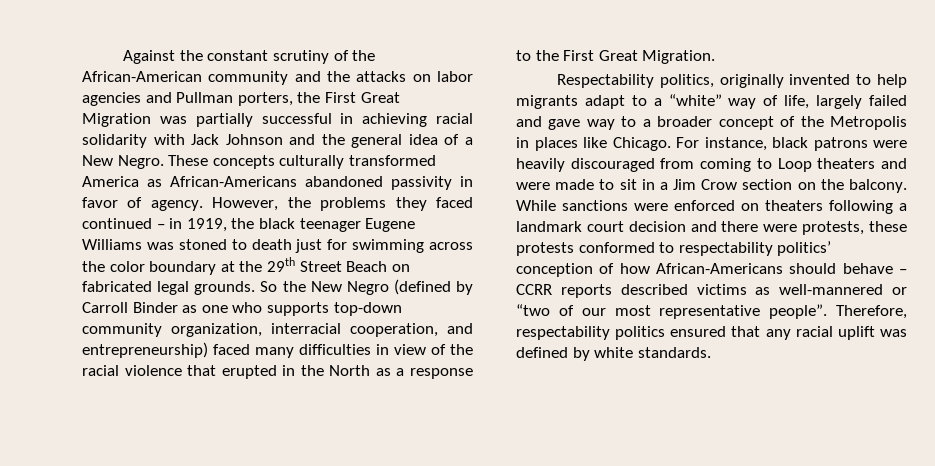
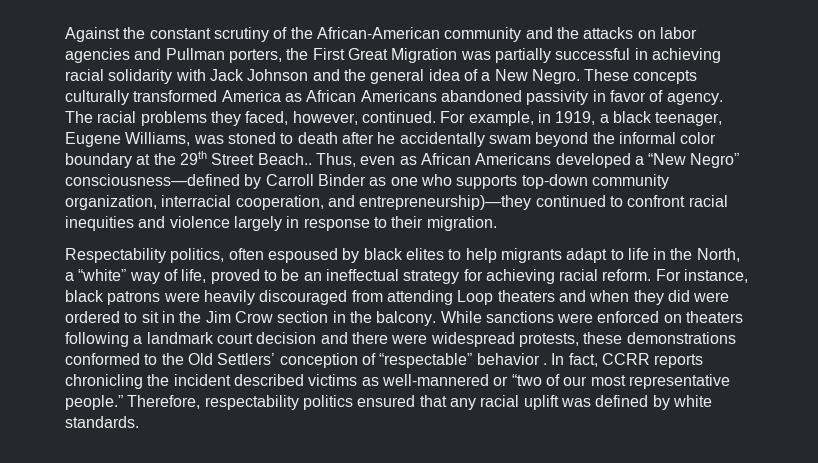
- These concepts culturally transformed America as African-Americans abandoned passivity in favor of agency.
+ These concepts culturally transformed America as African Americans abandoned passivity in favor of agency.
- However, the problems they faced continued – in 1919, the black teenager Eugene Williams was stoned to death just for swimming across the color boundary at the 29th Street Beach on fabricated legal grounds. So the New Negro (defined by Carroll Binder as one who supports top-down community organization, interracial cooperation, and entrepreneurship) faced many difficulties in view of the racial violence that erupted in the North as a response to the First Great Migration.
- Respectability politics, originally invented to help migrants adapt to a “white” way of life, largely failed and gave way to a broader concept of the Metropolis in places like Chicago.
+ The racial problems they faced, however, continued. For example, in 1919, a black teenager, Eugene Williams, was stoned to death after he accidentally swam beyond the informal color boundary at the 29th Street Beach.. Thus, even as African Americans developed a “New Negro” consciousness—defined by Carroll Binder as one who supports top-down community organization, interracial cooperation, and entrepreneurship)—they continued to confront racial inequities and violence largely in response to their migration.
+ Respectability politics, often espoused by black elites to help migrants adapt to life in the North, a “white” way of life, proved to be an ineffectual strategy for achieving racial reform.
- For instance, black patrons were heavily discouraged from coming to Loop theaters and were made to sit in a Jim Crow section on the balcony.
+ For instance, black patrons were heavily discouraged from attending Loop theaters and when they did were ordered to sit in the Jim Crow section in the balcony.
- While sanctions were enforced on theaters following a landmark court decision and there were protests, these protests conformed to respectability politics’ conception of how African-Americans should behave – CCRR reports described victims as well-mannered or “two of our most representative people”.
+ While sanctions were enforced on theaters following a landmark court decision and there were widespread protests, these demonstrations conformed to the Old Settlers’ conception of “respectable” behavior . In fact, CCRR reports chronicling the incident described victims as well-mannered or “two of our most representative people.”

